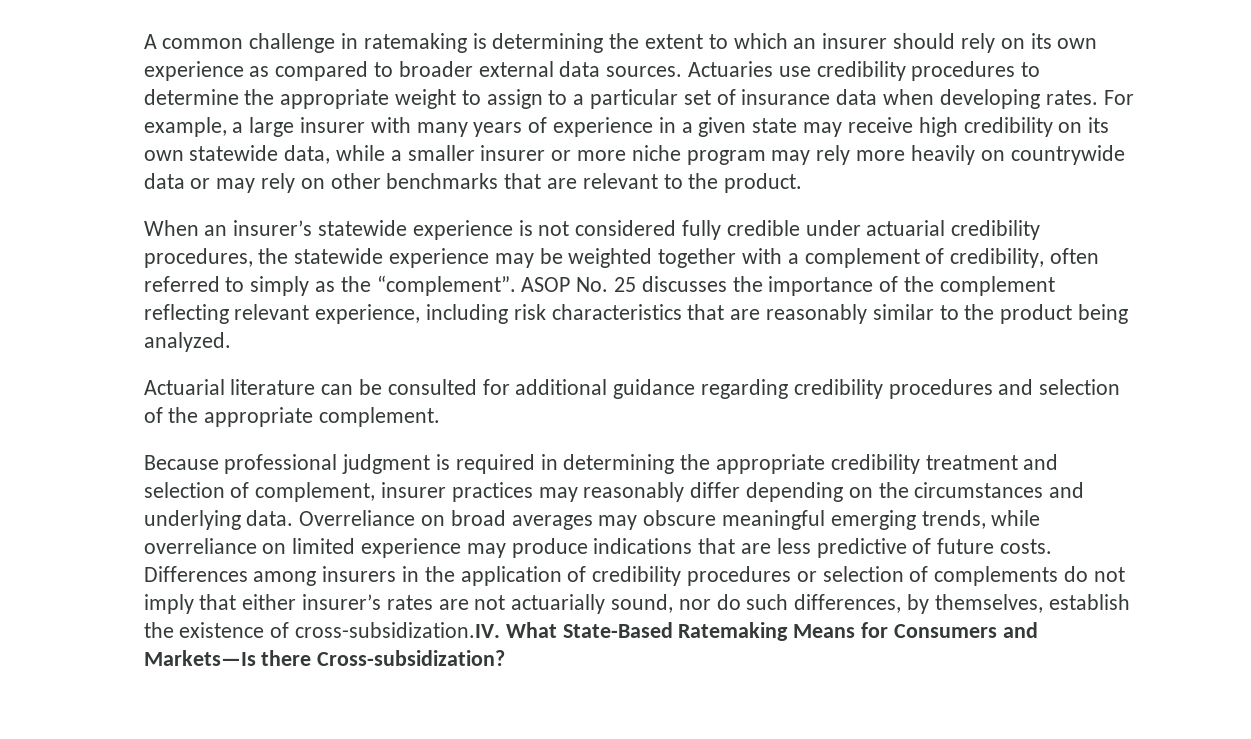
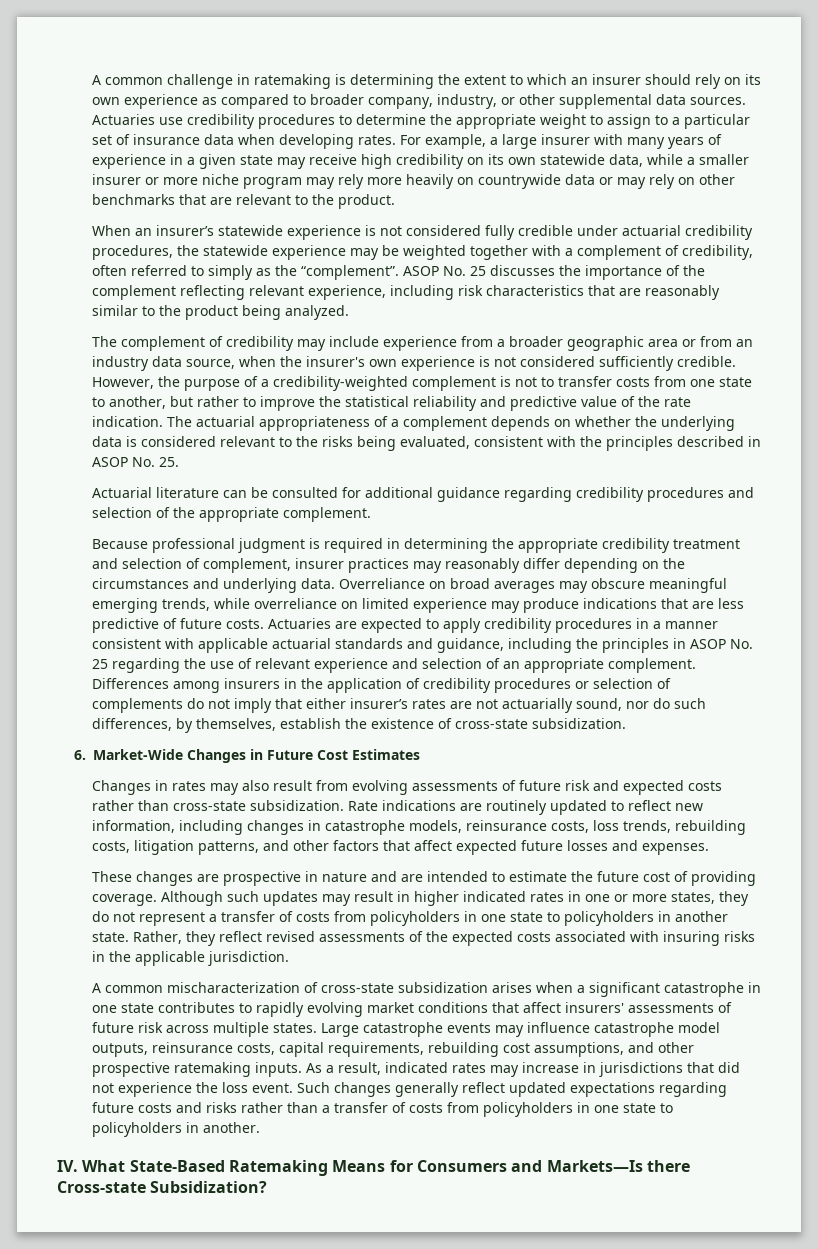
- A common challenge in ratemaking is determining the extent to which an insurer should rely on its own experience as compared to broader external data sources.
+ A common challenge in ratemaking is determining the extent to which an insurer should rely on its own experience as compared to broader company, industry, or other supplemental data sources.
+ The complement of credibility may include experience from a broader geographic area or from an industry data source, when the insurer's own experience is not considered sufficiently credible. However, the purpose of a credibility-weighted complement is not to transfer costs from one state to another, but rather to improve the statistical reliability and predictive value of the rate indication. The actuarial appropriateness of a complement depends on whether the underlying data is considered relevant to the risks being evaluated, consistent with the principles described in ASOP No. 25.
+ Actuaries are expected to apply credibility procedures in a manner consistent with applicable actuarial standards and guidance, including the principles in ASOP No. 25 regarding the use of relevant experience and selection of an appropriate complement.
- Differences among insurers in the application of credibility procedures or selection of complements do not imply that either insurer’s rates are not actuarially sound, nor do such differences, by themselves, establish the existence of cross-subsidization.IV. What State-Based Ratemaking Means for Consumers and Markets—Is there Cross-subsidization?
+ Differences among insurers in the application of credibility procedures or selection of complements do not imply that either insurer’s rates are not actuarially sound, nor do such differences, by themselves, establish the existence of cross-state subsidization.
+ 6. Market-Wide Changes in Future Cost Estimates
+ Changes in rates may also result from evolving assessments of future risk and expected costs rather than cross-state subsidization. Rate indications are routinely updated to reflect new information, including changes in catastrophe models, reinsurance costs, loss trends, rebuilding costs, litigation patterns, and other factors that affect expected future losses and expenses.
+ These changes are prospective in nature and are intended to estimate the future cost of providing coverage. Although such updates may result in higher indicated rates in one or more states, they do not represent a transfer of costs from policyholders in one state to policyholders in another state. Rather, they reflect revised assessments of the expected costs associated with insuring risks in the applicable jurisdiction.
+ A common mischaracterization of cross-state subsidization arises when a significant catastrophe in one state contributes to rapidly evolving market conditions that affect insurers' assessments of future risk across multiple states. Large catastrophe events may influence catastrophe model outputs, reinsurance costs, capital requirements, rebuilding cost assumptions, and other prospective ratemaking inputs. As a result, indicated rates may increase in jurisdictions that did not experience the loss event. Such changes generally reflect updated expectations regarding future costs and risks rather than a transfer of costs from policyholders in one state to policyholders in another.
+ IV. What State-Based Ratemaking Means for Consumers and Markets—Is there Cross-state Subsidization?

